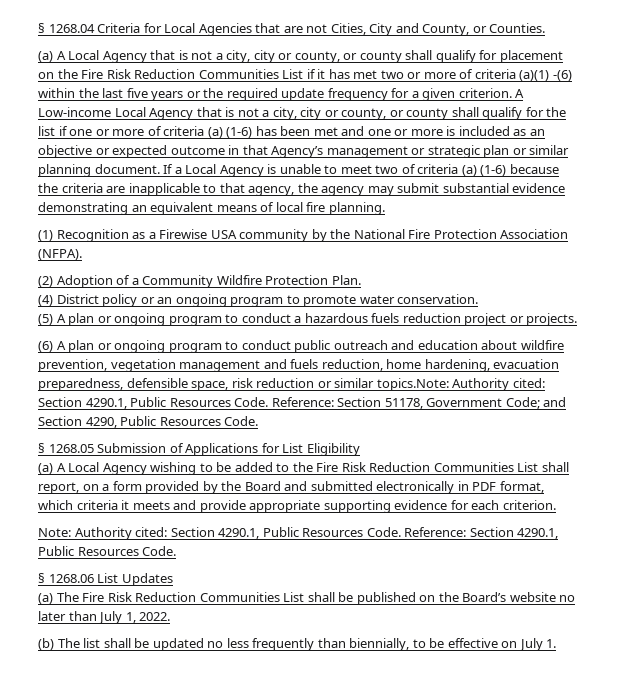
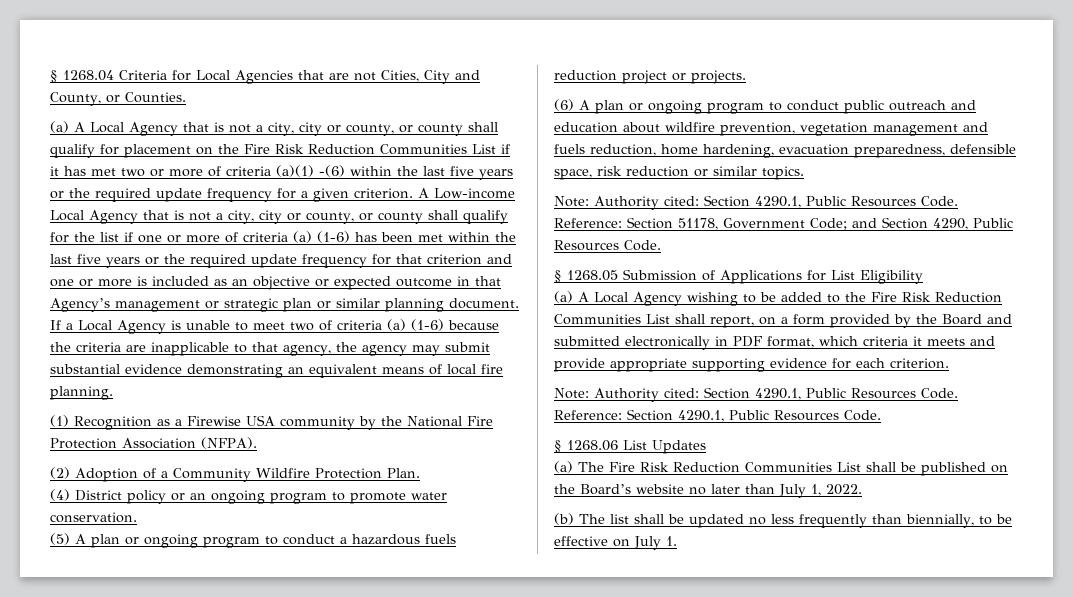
- A Low-income Local Agency that is not a city, city or county, or county shall qualify for the list if one or more of criteria (a) (1-6) has been met and one or more is included as an objective or expected outcome in that Agency’s management or strategic plan or similar planning document.
+ A Low-income Local Agency that is not a city, city or county, or county shall qualify for the list if one or more of criteria (a) (1-6) has been met within the last five years or the required update frequency for that criterion and one or more is included as an objective or expected outcome in that Agency’s management or strategic plan or similar planning document.
- (6) A plan or ongoing program to conduct public outreach and education about wildfire prevention, vegetation management and fuels reduction, home hardening, evacuation preparedness, defensible space, risk reduction or similar topics.Note: Authority cited: Section 4290.1, Public Resources Code.
+ (6) A plan or ongoing program to conduct public outreach and education about wildfire prevention, vegetation management and fuels reduction, home hardening, evacuation preparedness, defensible space, risk reduction or similar topics.
+ Note: Authority cited: Section 4290.1, Public Resources Code.

